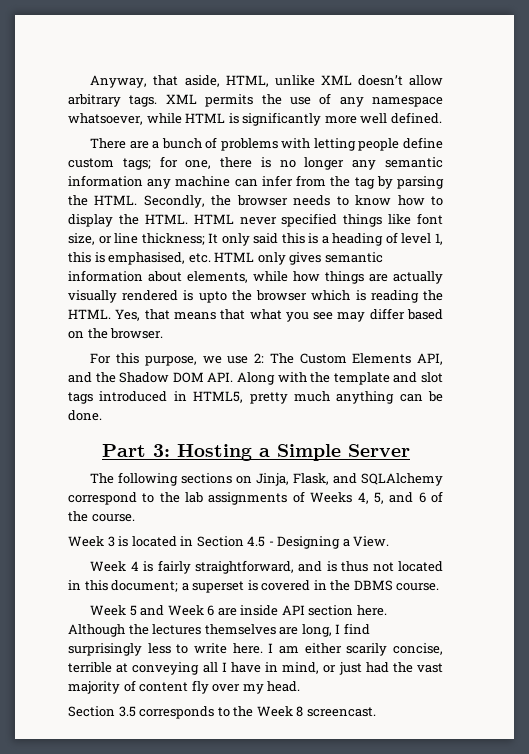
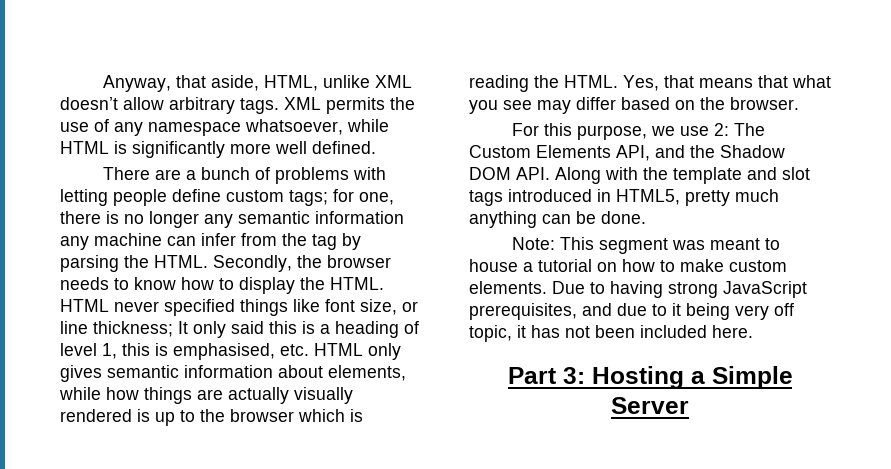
- HTML never specified things like font size, or line thickness; It only said this is a heading of level 1, this is emphasised, etc. HTML only gives semantic information about elements, while how things are actually visually rendered is upto the browser which is reading the HTML.
+ HTML never specified things like font size, or line thickness; It only said this is a heading of level 1, this is emphasised, etc. HTML only gives semantic information about elements, while how things are actually visually rendered is up to the browser which is reading the HTML.
+ Note: This segment was meant to house a tutorial on how to make custom elements. Due to having strong JavaScript prerequisites, and due to it being very off topic, it has not been included here.
- The following sections on Jinja, Flask, and SQLAlchemy correspond to the lab assignments of Weeks 4, 5, and 6 of the course.
- Week 3 is located in Section 4.5 - Designing a View.
- Week 4 is fairly straightforward, and is thus not located in this document; a superset is covered in the DBMS course.
- Week 5 and Week 6 are inside API section here. Although the lectures themselves are long, I find surprisingly less to write here. I am either scarily concise, terrible at conveying all I have in mind, or just had the vast majority of content fly over my head.
- Section 3.5 corresponds to the Week 8 screencast.

